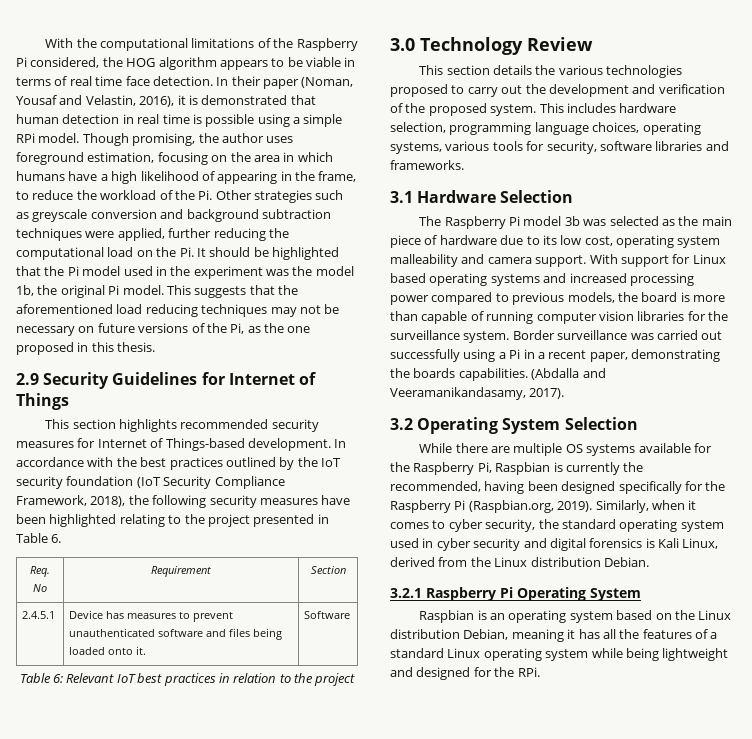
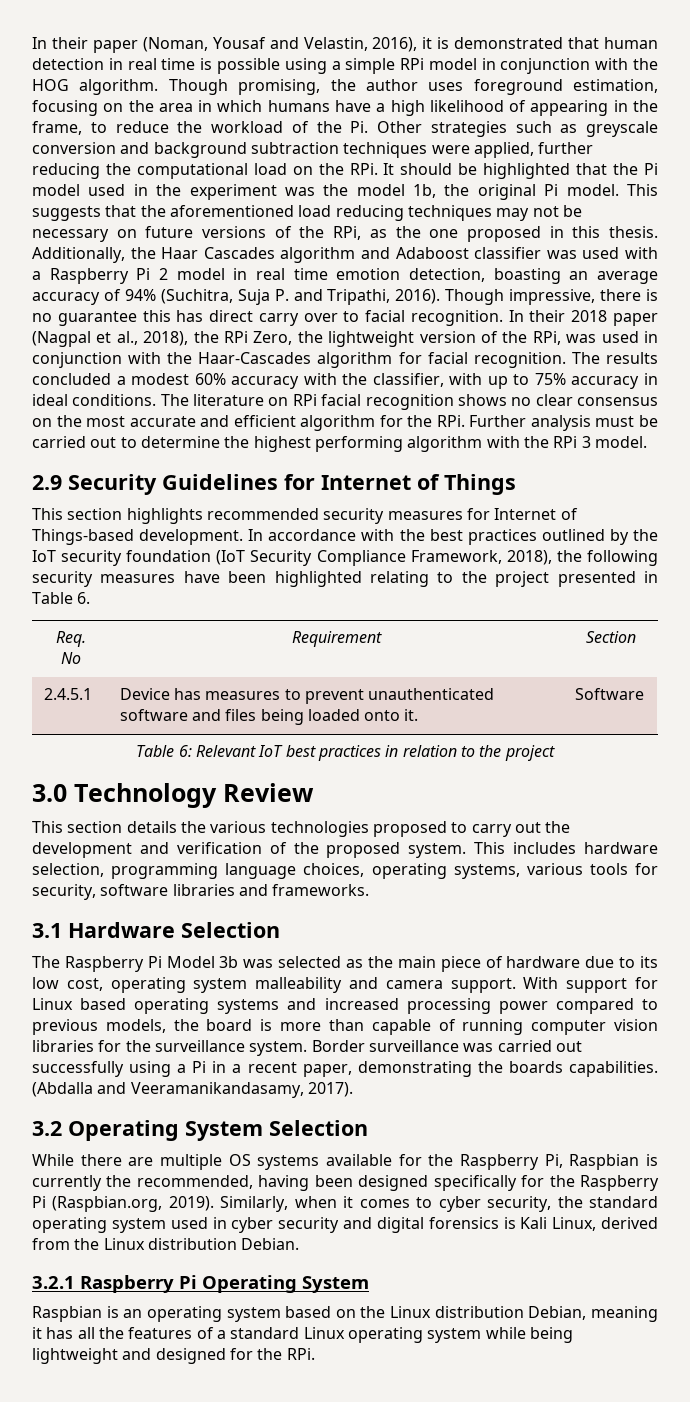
- With the computational limitations of the Raspberry Pi considered, the HOG algorithm appears to be viable in terms of real time face detection. In their paper (Noman, Yousaf and Velastin, 2016), it is demonstrated that human detection in real time is possible using a simple RPi model.
+ In their paper (Noman, Yousaf and Velastin, 2016), it is demonstrated that human detection in real time is possible using a simple RPi model in conjunction with the HOG algorithm.
- Though promising, the author uses foreground estimation, focusing on the area in which humans have a high likelihood of appearing in the frame, to reduce the workload of the Pi. Other strategies such as greyscale conversion and background subtraction techniques were applied, further reducing the computational load on the Pi. It should be highlighted that the Pi model used in the experiment was the model 1b, the original Pi model.
+ Though promising, the author uses foreground estimation, focusing on the area in which humans have a high likelihood of appearing in the frame, to reduce the workload of the Pi. Other strategies such as greyscale conversion and background subtraction techniques were applied, further reducing the computational load on the RPi. It should be highlighted that the Pi model used in the experiment was the model 1b, the original Pi model.
- This suggests that the aforementioned load reducing techniques may not be necessary on future versions of the Pi, as the one proposed in this thesis.
+ This suggests that the aforementioned load reducing techniques may not be necessary on future versions of the RPi, as the one proposed in this thesis. Additionally, the Haar Cascades algorithm and Adaboost classifier was used with a Raspberry Pi 2 model in real time emotion detection, boasting an average accuracy of 94% (Suchitra, Suja P. and Tripathi, 2016). Though impressive, there is no guarantee this has direct carry over to facial recognition. In their 2018 paper (Nagpal et al., 2018), the RPi Zero, the lightweight version of the RPi, was used in conjunction with the Haar-Cascades algorithm for facial recognition. The results concluded a modest 60% accuracy with the classifier, with up to 75% accuracy in ideal conditions. The literature on RPi facial recognition shows no clear consensus on the most accurate and efficient algorithm for the RPi. Further analysis must be carried out to determine the highest performing algorithm with the RPi 3 model.
- The Raspberry Pi model 3b was selected as the main piece of hardware due to its low cost, operating system malleability and camera support.
+ The Raspberry Pi Model 3b was selected as the main piece of hardware due to its low cost, operating system malleability and camera support.

